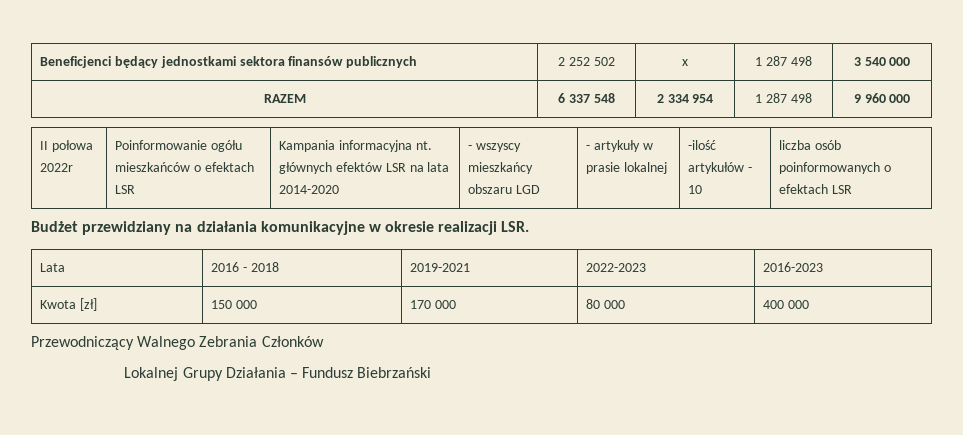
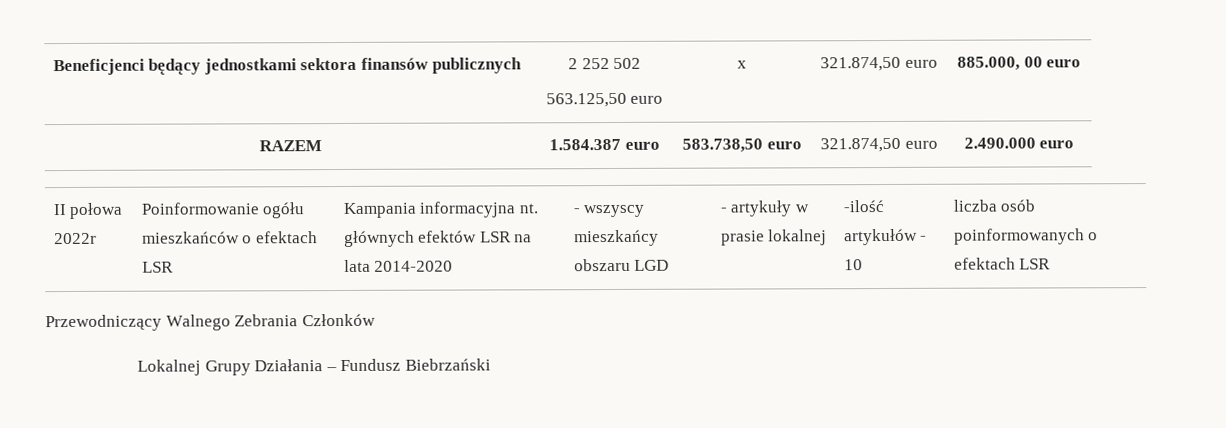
- Beneficjenci będący jednostkami sektora finansów publicznych | 2 252 502 | x | 1 287 498 | 3 540 000
- RAZEM | 6 337 548 | 2 334 954 | 1 287 498 | 9 960 000
+ Beneficjenci będący jednostkami sektora finansów publicznych | 2 252 502
+ 563.125,50 euro | x | 321.874,50 euro | 885.000, 00 euro
+ RAZEM | 1.584.387 euro | 583.738,50 euro | 321.874,50 euro | 2.490.000 euro
- Budżet przewidziany na działania komunikacyjne w okresie realizacji LSR.
- Lata | 2016 - 2018 | 2019-2021 | 2022-2023 | 2016-2023
- Kwota [zł] | 150 000 | 170 000 | 80 000 | 400 000

